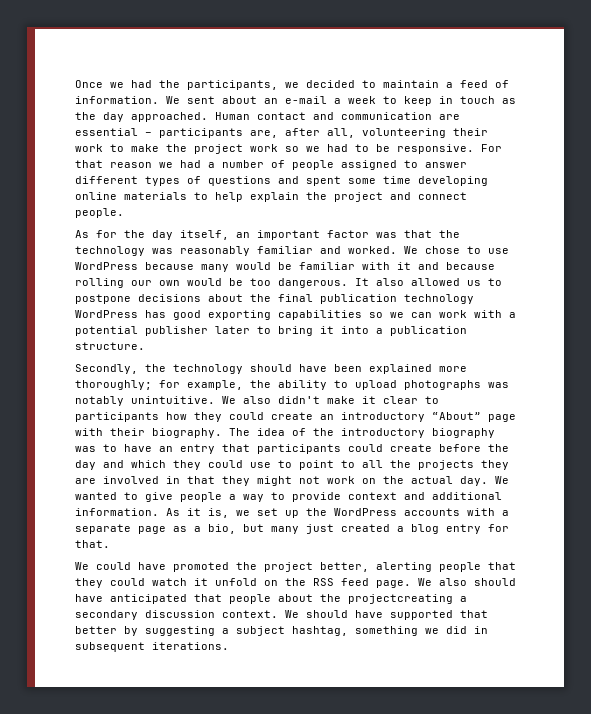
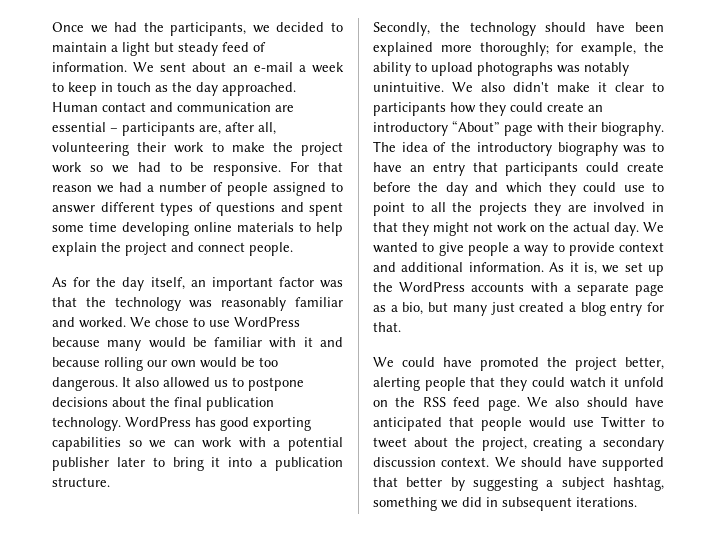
- Once we had the participants, we decided to maintain a feed of information.
+ Once we had the participants, we decided to maintain a light but steady feed of information.
- It also allowed us to postpone decisions about the final publication technology WordPress has good exporting capabilities so we can work with a potential publisher later to bring it into a publication structure.
+ It also allowed us to postpone decisions about the final publication technology. WordPress has good exporting capabilities so we can work with a potential publisher later to bring it into a publication structure.
- We also should have anticipated that people about the projectcreating a secondary discussion context.
+ We also should have anticipated that people would use Twitter to tweet about the project, creating a secondary discussion context.

